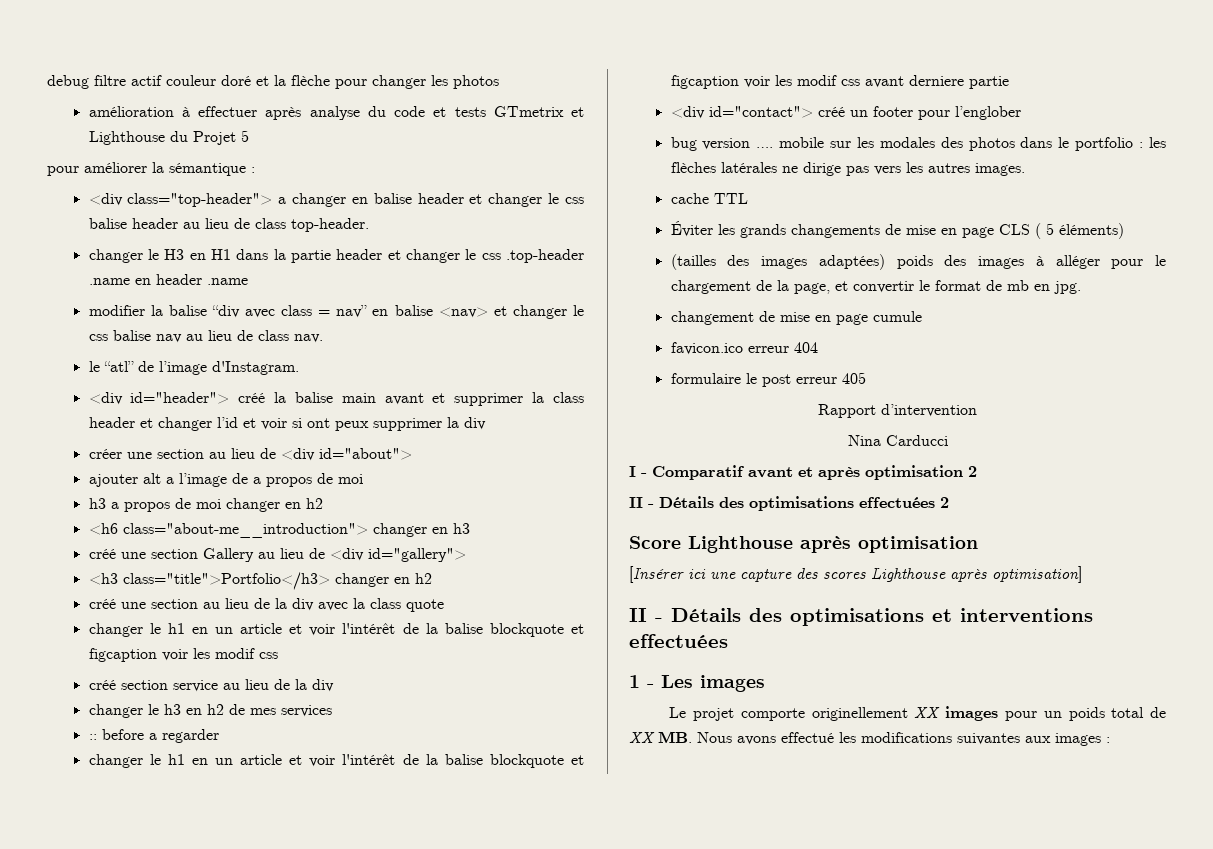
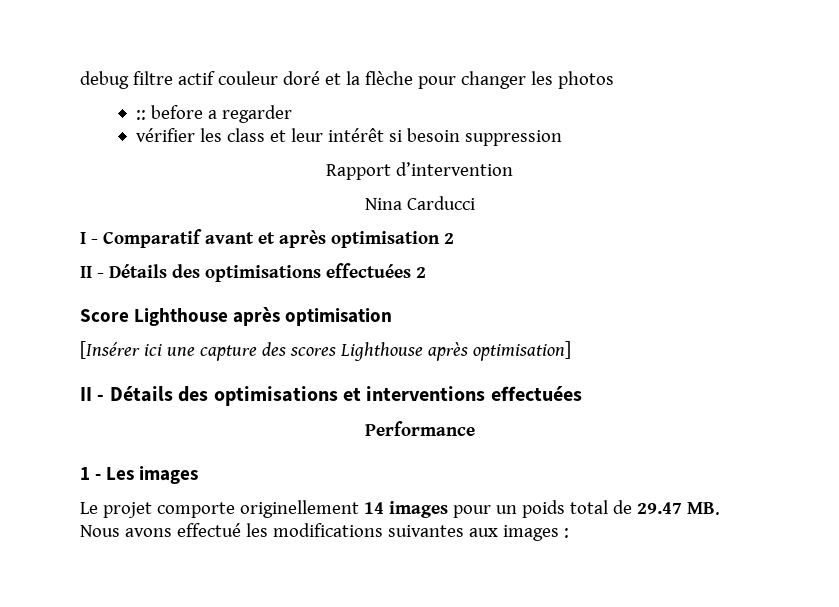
- amélioration à effectuer après analyse du code et tests GTmetrix et Lighthouse du Projet 5
- pour améliorer la sémantique :
- <div class="top-header"> a changer en balise header et changer le css balise header au lieu de class top-header.
- changer le H3 en H1 dans la partie header et changer le css .top-header .name en header .name
- modifier la balise “div avec class = nav” en balise <nav> et changer le css balise nav au lieu de class nav.
- le “atl” de l’image d'Instagram.
- <div id="header"> créé la balise main avant et supprimer la class header et changer l’id et voir si ont peux supprimer la div
- créer une section au lieu de <div id="about">
- ajouter alt a l’image de a propos de moi
- h3 a propos de moi changer en h2
- <h6 class="about-me__introduction"> changer en h3
- créé une section Gallery au lieu de <div id="gallery">
- <h3 class="title">Portfolio</h3> changer en h2
- créé une section au lieu de la div avec la class quote
- changer le h1 en un article et voir l'intérêt de la balise blockquote et figcaption voir les modif css
- créé section service au lieu de la div
- changer le h3 en h2 de mes services
  :: before a regarder
- changer le h1 en un article et voir l'intérêt de la balise blockquote et figcaption voir les modif css avant derniere partie
- <div id="contact"> créé un footer pour l’englober
- bug version …. mobile sur les modales des photos dans le portfolio : les flèches latérales ne dirige pas vers les autres images.
- cache TTL
- Éviter les grands changements de mise en page CLS ( 5 éléments)
- (tailles des images adaptées) poids des images à alléger pour le chargement de la page, et convertir le format de mb en jpg.
- changement de mise en page cumule
- favicon.ico erreur 404
- formulaire le post erreur 405
+ vérifier les class et leur intérêt si besoin suppression
+ Performance
- Le projet comporte originellement XX images pour un poids total de XX MB. Nous avons effectué les modifications suivantes aux images :
+ Le projet comporte originellement 14 images pour un poids total de 29.47 MB. Nous avons effectué les modifications suivantes aux images :

